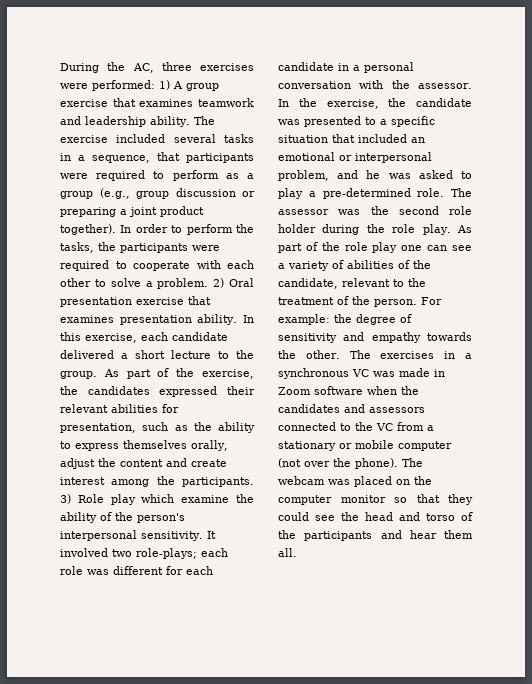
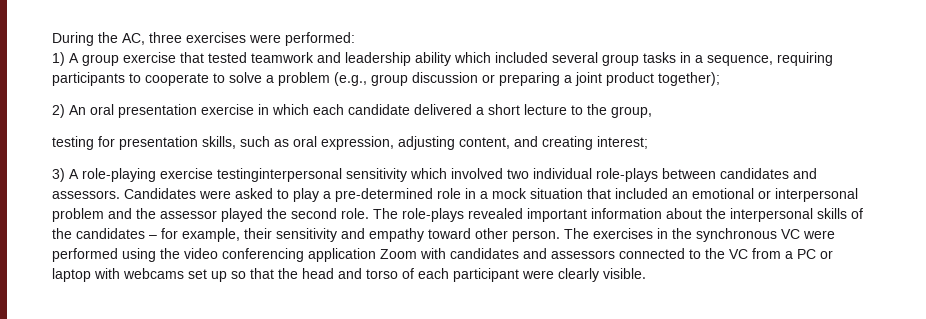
- During the AC, three exercises were performed: 1) A group exercise that examines teamwork and leadership ability. The exercise included several tasks in a sequence, that participants were required to perform as a group (e.g., group discussion or preparing a joint product together). In order to perform the tasks, the participants were required to cooperate with each other to solve a problem. 2) Oral presentation exercise that examines presentation ability. In this exercise, each candidate delivered a short lecture to the group. As part of the exercise, the candidates expressed their relevant abilities for presentation, such as the ability to express themselves orally, adjust the content and create interest among the participants. 3) Role play which examine the ability of the person's interpersonal sensitivity. It involved two role-plays; each role was different for each candidate in a personal conversation with the assessor. In the exercise, the candidate was presented to a specific situation that included an emotional or interpersonal problem, and he was asked to play a pre-determined role. The assessor was the second role holder during the role play. As part of the role play one can see a variety of abilities of the candidate, relevant to the treatment of the person. For example: the degree of sensitivity and empathy towards the other.
+ During the AC, three exercises were performed:
+ 1) A group exercise that tested teamwork and leadership ability which included several group tasks in a sequence, requiring participants to cooperate to solve a problem (e.g., group discussion or preparing a joint product together);
+ 2) An oral presentation exercise in which each candidate delivered a short lecture to the group,
+ testing for presentation skills, such as oral expression, adjusting content, and creating interest;
+ 3) A role-playing exercise testinginterpersonal sensitivity which involved two individual role-plays between candidates and assessors. Candidates were asked to play a pre-determined role in a mock situation that included an emotional or interpersonal problem and the assessor played the second role. The role-plays revealed important information about the interpersonal skills of the candidates – for example, their sensitivity and empathy toward other person.
- The exercises in a synchronous VC was made in Zoom software when the candidates and assessors connected to the VC from a stationary or mobile computer (not over the phone). The webcam was placed on the computer monitor so that they could see the head and torso of the participants and hear them all.
+ The exercises in the synchronous VC were performed using the video conferencing application Zoom with candidates and assessors connected to the VC from a PC or laptop with webcams set up so that the head and torso of each participant were clearly visible.

